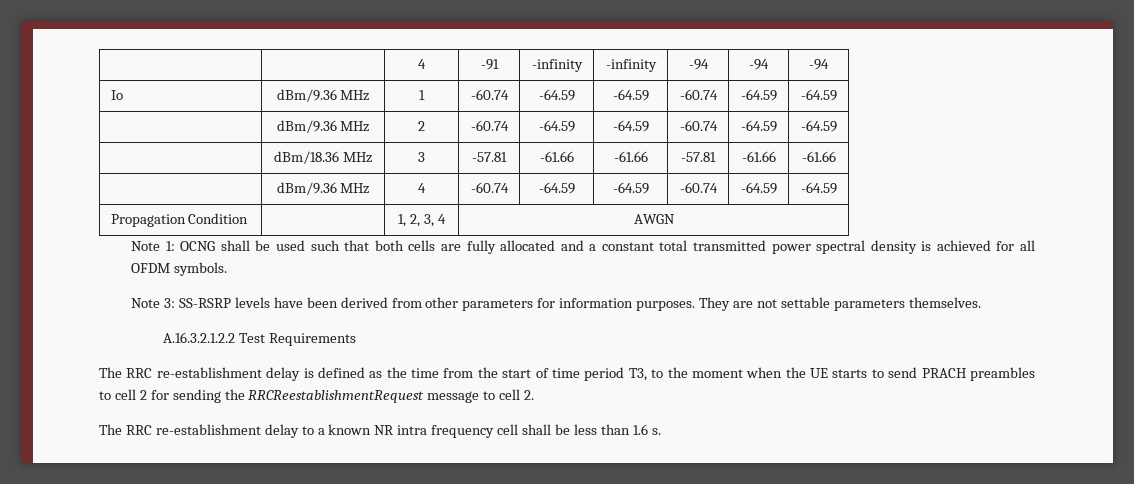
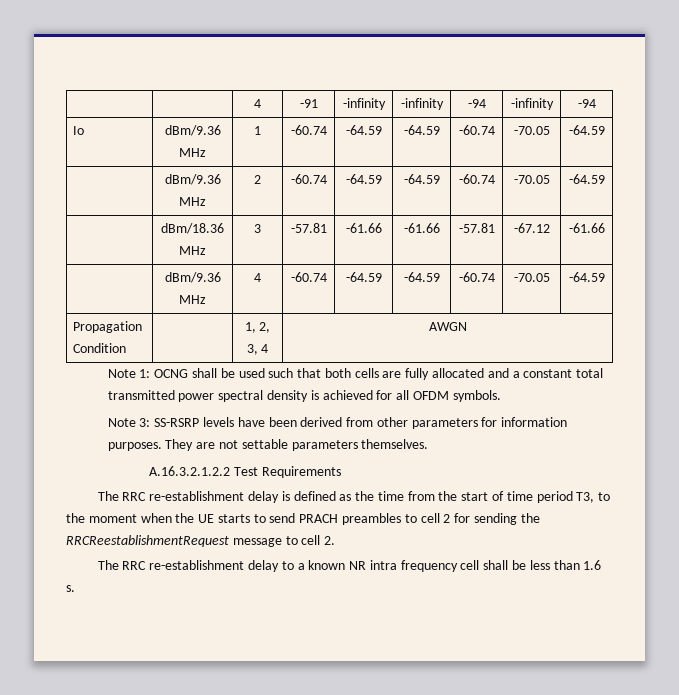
- | | 4 | -91 | -infinity | -infinity | -94 | -94 | -94
+ | | 4 | -91 | -infinity | -infinity | -94 | -infinity | -94
- Io | dBm/9.36 MHz | 1 | -60.74 | -64.59 | -64.59 | -60.74 | -64.59 | -64.59
+ Io | dBm/9.36 MHz | 1 | -60.74 | -64.59 | -64.59 | -60.74 | -70.05 | -64.59
- | dBm/9.36 MHz | 2 | -60.74 | -64.59 | -64.59 | -60.74 | -64.59 | -64.59
+ | dBm/9.36 MHz | 2 | -60.74 | -64.59 | -64.59 | -60.74 | -70.05 | -64.59
- | dBm/18.36 MHz | 3 | -57.81 | -61.66 | -61.66 | -57.81 | -61.66 | -61.66
+ | dBm/18.36 MHz | 3 | -57.81 | -61.66 | -61.66 | -57.81 | -67.12 | -61.66
- | dBm/9.36 MHz | 4 | -60.74 | -64.59 | -64.59 | -60.74 | -64.59 | -64.59
+ | dBm/9.36 MHz | 4 | -60.74 | -64.59 | -64.59 | -60.74 | -70.05 | -64.59

